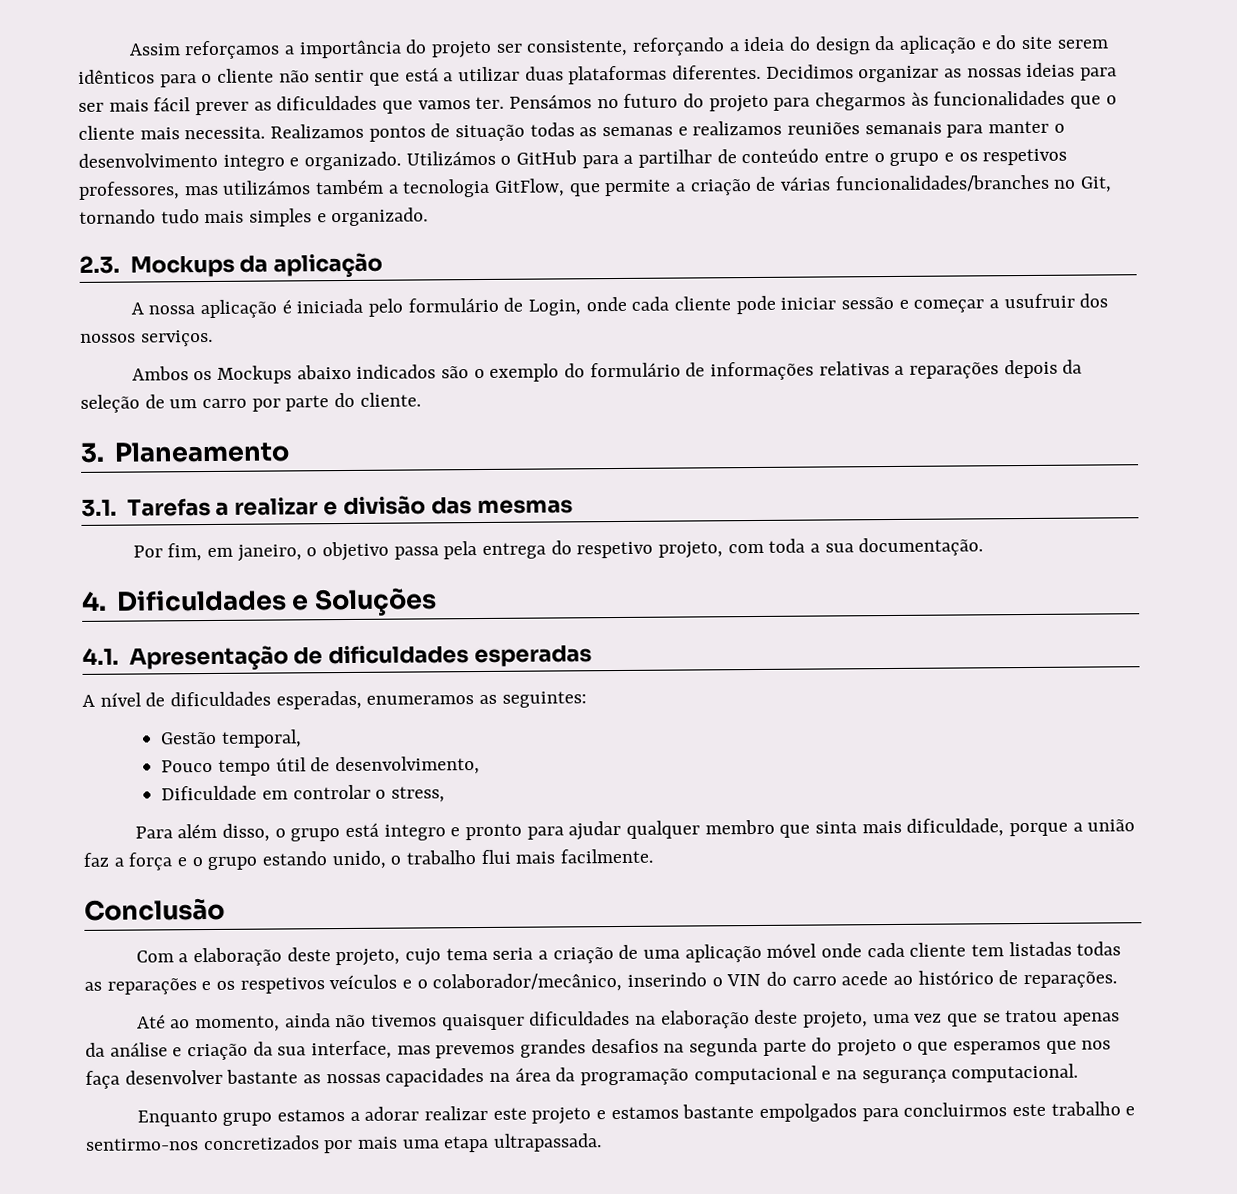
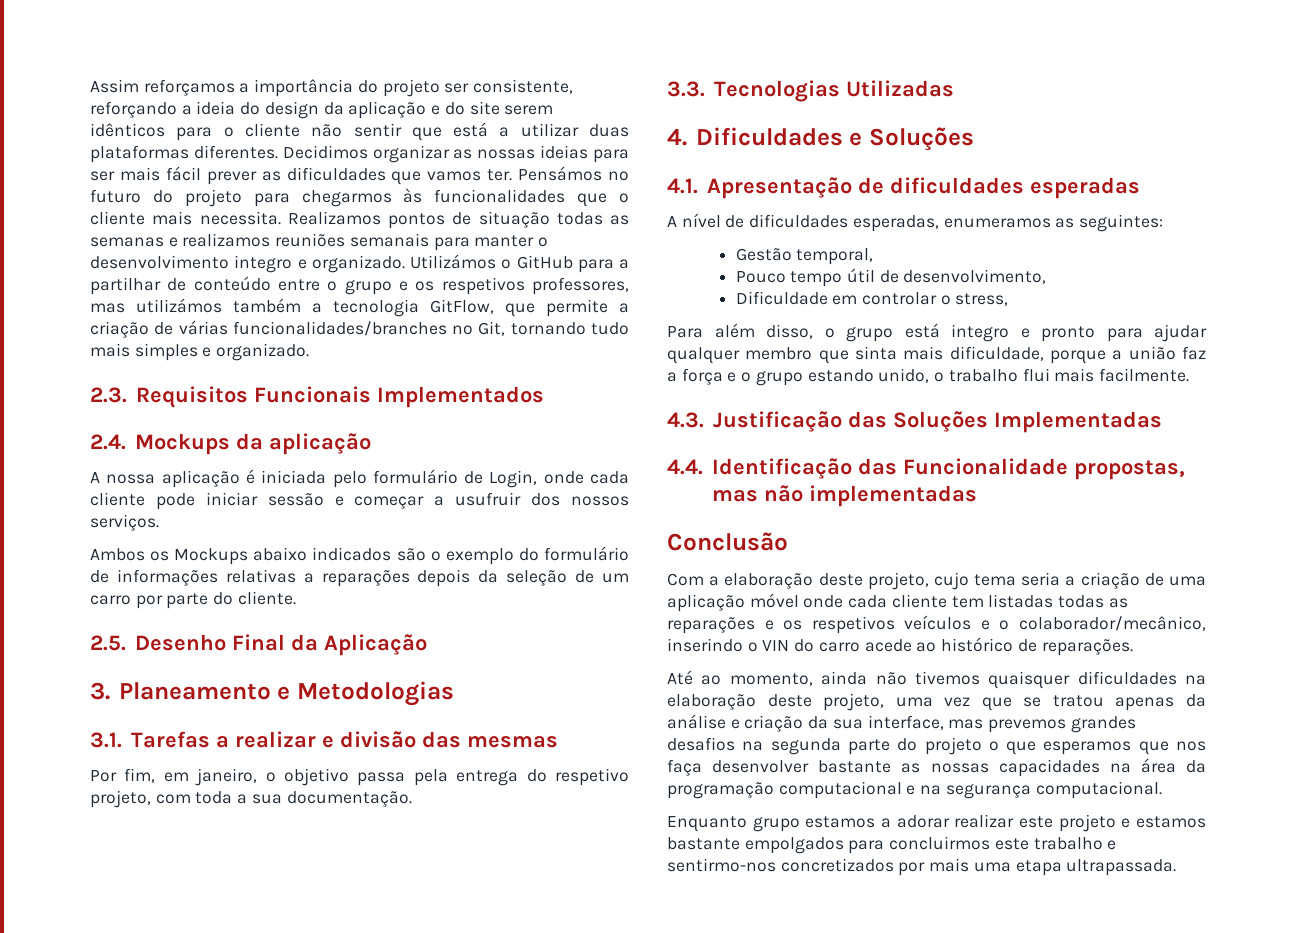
- 2.3. Mockups da aplicação
+ 2.3. Requisitos Funcionais Implementados
+ 2.4. Mockups da aplicação
+ 2.5. Desenho Final da Aplicação
- 3. Planeamento
+ 3. Planeamento e Metodologias
+ 3.3. Tecnologias Utilizadas
+ 4.3. Justificação das Soluções Implementadas
+ 4.4. Identificação das Funcionalidade propostas, mas não implementadas

